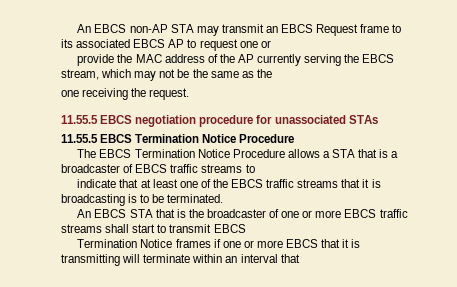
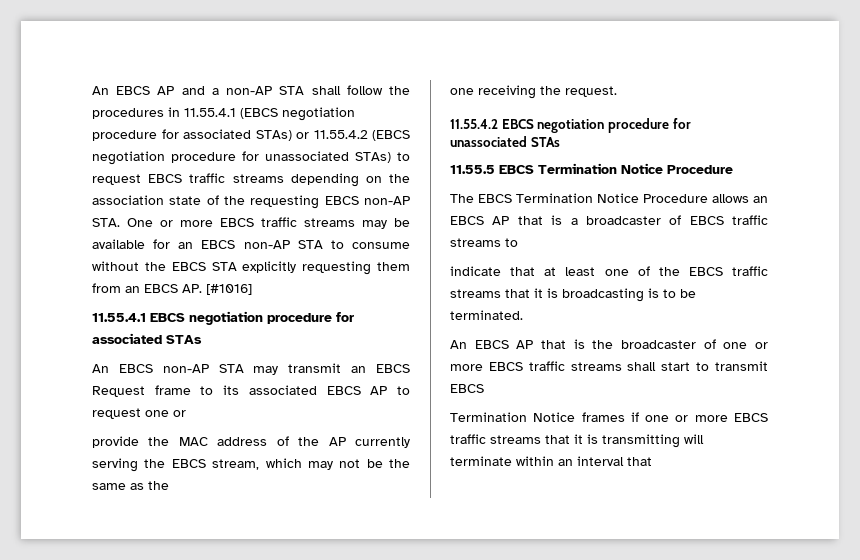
+ An EBCS AP and a non-AP STA shall follow the procedures in 11.55.4.1 (EBCS negotiation procedure for associated STAs) or 11.55.4.2 (EBCS negotiation procedure for unassociated STAs) to request EBCS traffic streams depending on the association state of the requesting EBCS non-AP STA. One or more EBCS traffic streams may be available for an EBCS non-AP STA to consume without the EBCS STA explicitly requesting them from an EBCS AP. [#1016]
+ 11.55.4.1 EBCS negotiation procedure for associated STAs
- 11.55.5 EBCS negotiation procedure for unassociated STAs
+ 11.55.4.2 EBCS negotiation procedure for unassociated STAs
- The EBCS Termination Notice Procedure allows a STA that is a broadcaster of EBCS traffic streams to
+ The EBCS Termination Notice Procedure allows an EBCS AP that is a broadcaster of EBCS traffic streams to
- An EBCS STA that is the broadcaster of one or more EBCS traffic streams shall start to transmit EBCS
+ An EBCS AP that is the broadcaster of one or more EBCS traffic streams shall start to transmit EBCS
- Termination Notice frames if one or more EBCS that it is transmitting will terminate within an interval that
+ Termination Notice frames if one or more EBCS traffic streams that it is transmitting will terminate within an interval that

